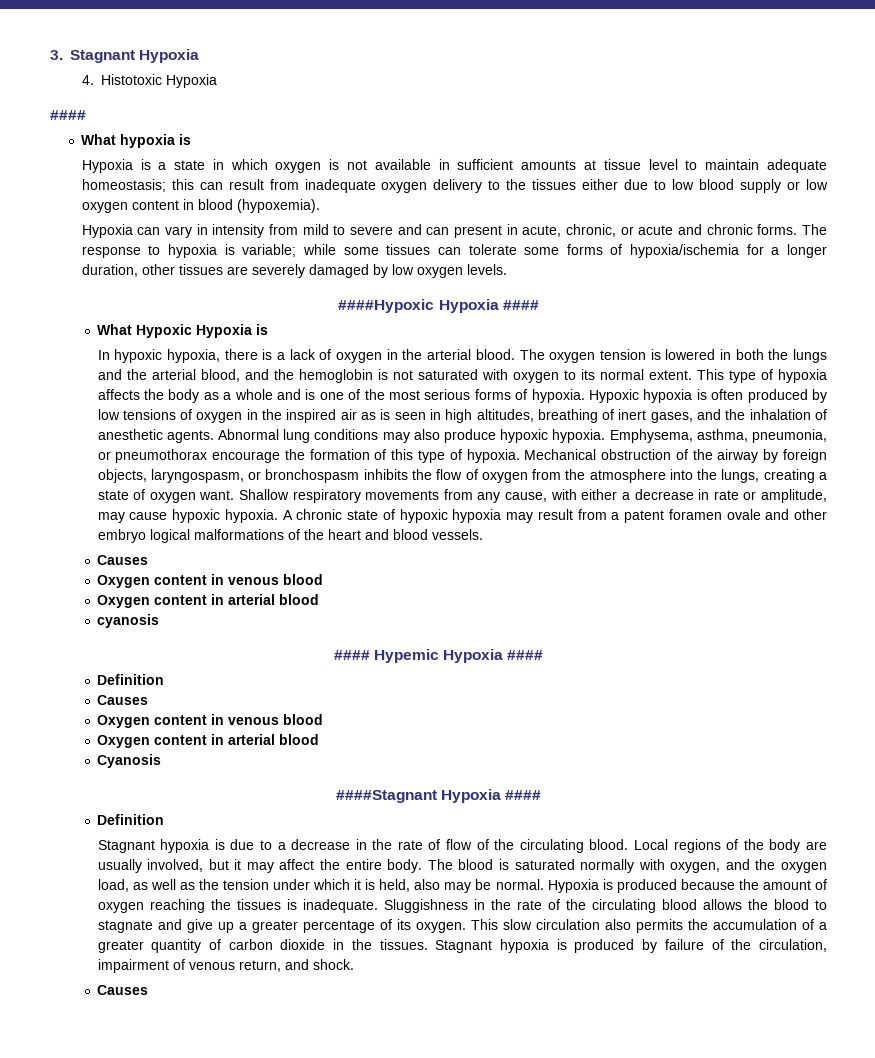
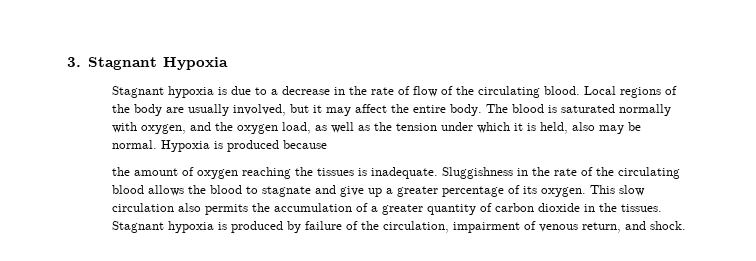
- 4. Histotoxic Hypoxia
- ####
- What hypoxia is
- Hypoxia is a state in which oxygen is not available in sufficient amounts at tissue level to maintain adequate homeostasis; this can result from inadequate oxygen delivery to the tissues either due to low blood supply or low oxygen content in blood (hypoxemia).
- Hypoxia can vary in intensity from mild to severe and can present in acute, chronic, or acute and chronic forms. The response to hypoxia is variable; while some tissues can tolerate some forms of hypoxia/ischemia for a longer duration, other tissues are severely damaged by low oxygen levels.
- ####Hypoxic Hypoxia ####
- What Hypoxic Hypoxia is
- In hypoxic hypoxia, there is a lack of oxygen in the arterial blood. The oxygen tension is lowered in both the lungs and the arterial blood, and the hemoglobin is not saturated with oxygen to its normal extent. This type of hypoxia affects the body as a whole and is one of the most serious forms of hypoxia. Hypoxic hypoxia is often produced by low tensions of oxygen in the inspired air as is seen in high altitudes, breathing of inert gases, and the inhalation of anesthetic agents. Abnormal lung conditions may also produce hypoxic hypoxia. Emphysema, asthma, pneumonia, or pneumothorax encourage the formation of this type of hypoxia. Mechanical obstruction of the airway by foreign objects, laryngospasm, or bronchospasm inhibits the flow of oxygen from the atmosphere into the lungs, creating a state of oxygen want. Shallow respiratory movements from any cause, with either a decrease in rate or amplitude, may cause hypoxic hypoxia. A chronic state of hypoxic hypoxia may result from a patent foramen ovale and other embryo logical malformations of the heart and blood vessels.
- Causes
- Oxygen content in venous blood
- Oxygen content in arterial blood
- cyanosis
- #### Hypemic Hypoxia ####
- Definition
- Causes
- Oxygen content in venous blood
- Oxygen content in arterial blood
- Cyanosis
- ####Stagnant Hypoxia ####
- Definition
- Hypoxia is produced because the amount of oxygen reaching the tissues is inadequate.
+ Hypoxia is produced because
+ the amount of oxygen reaching the tissues is inadequate.
  Stagnant hypoxia is produced by failure of the circulation, impairment of venous return, and shock.
- Causes

